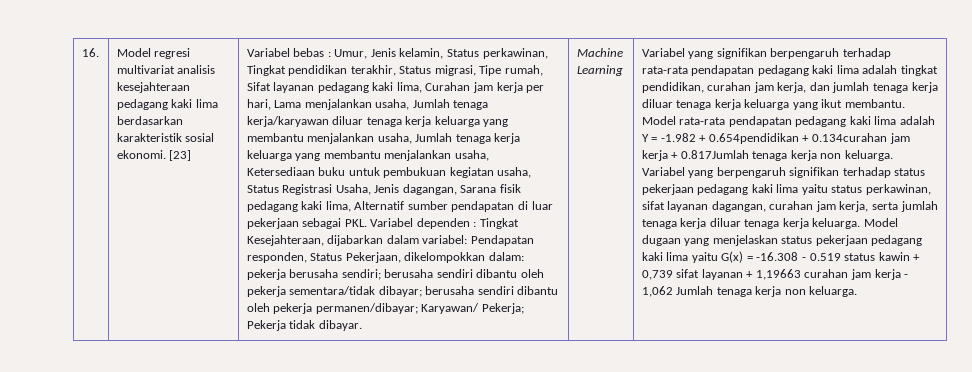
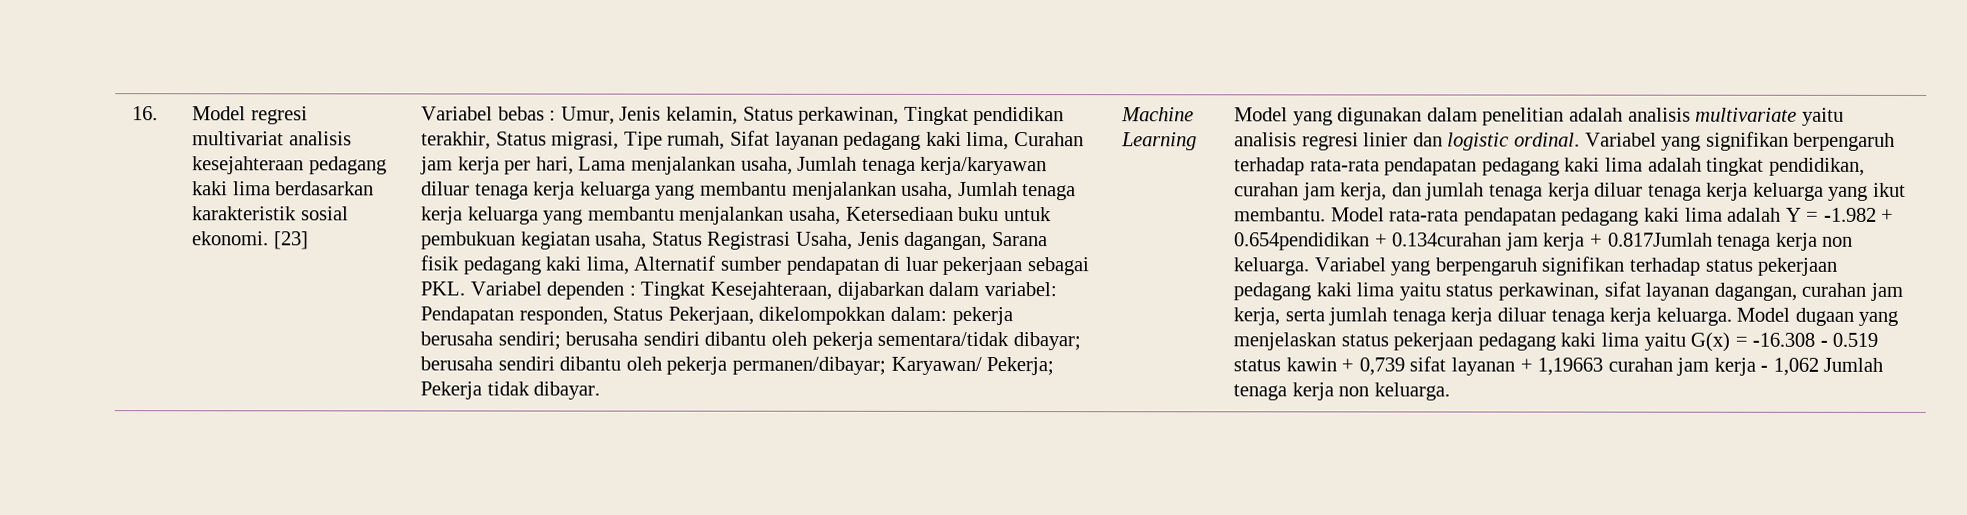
+ Model yang digunakan dalam penelitian adalah analisis multivariate yaitu analisis regresi linier dan logistic ordinal.

